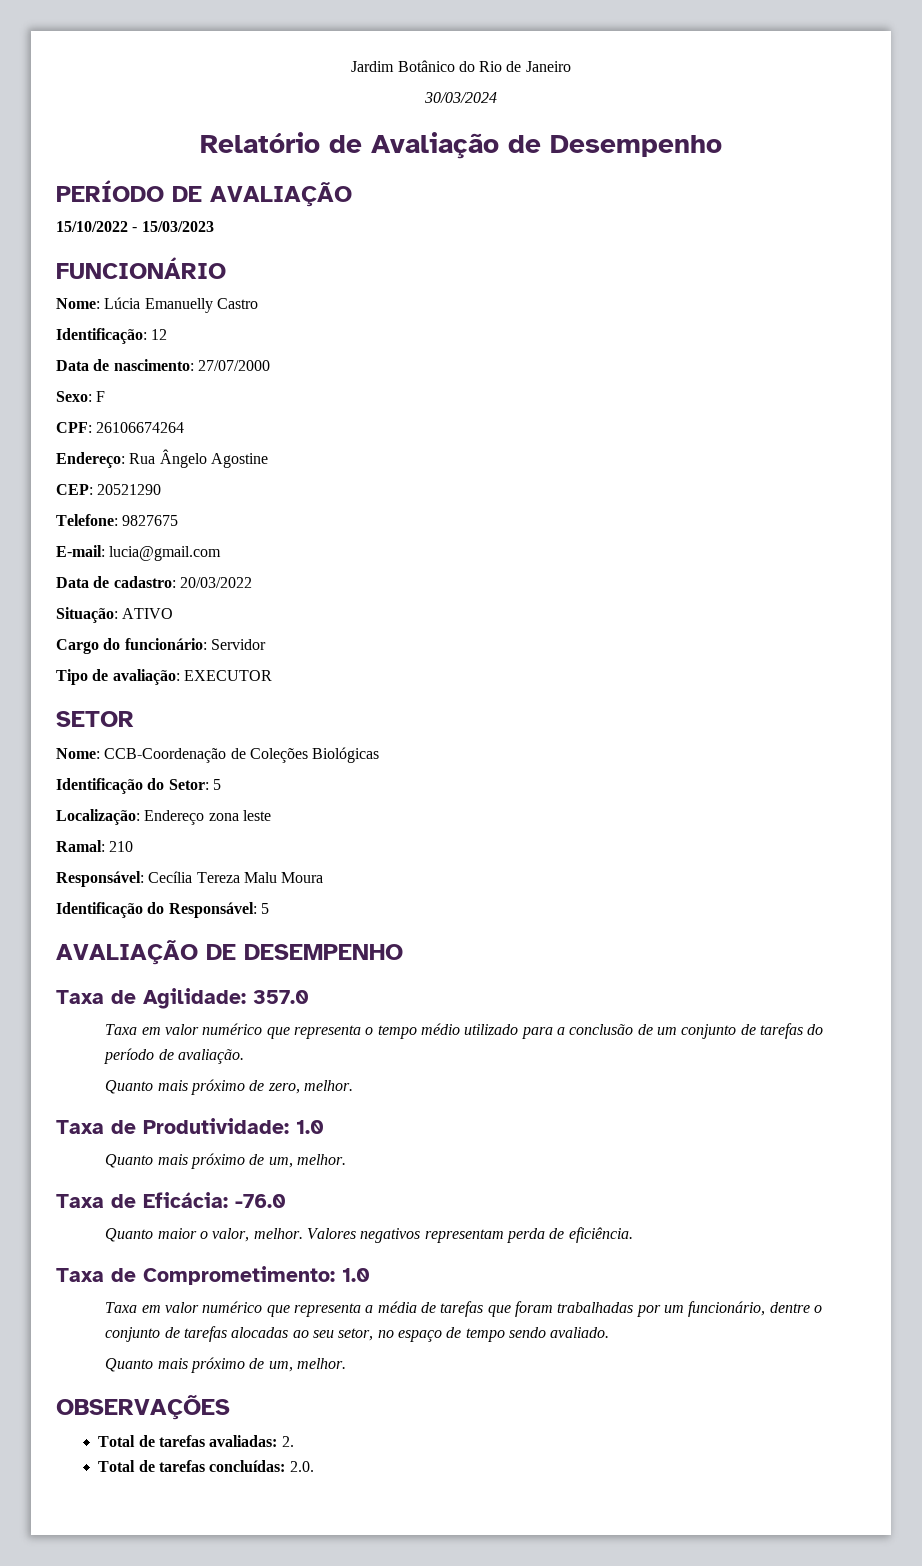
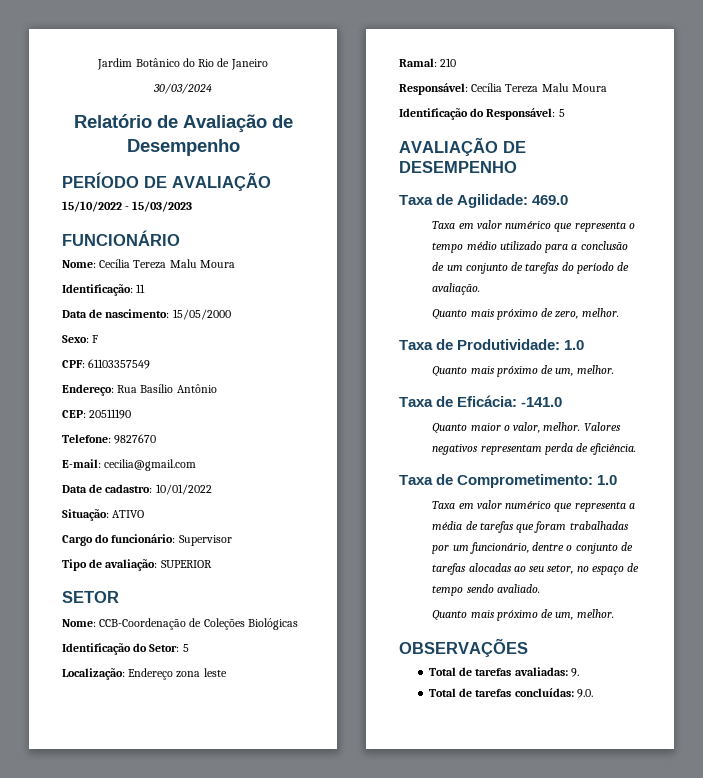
- Nome: Lúcia Emanuelly Castro
+ Nome: Cecília Tereza Malu Moura
- Identificação: 12
+ Identificação: 11
- Data de nascimento: 27/07/2000
+ Data de nascimento: 15/05/2000
- CPF: 26106674264
+ CPF: 61103357549
- Endereço: Rua Ângelo Agostine
+ Endereço: Rua Basílio Antônio
- CEP: 20521290
+ CEP: 20511190
- Telefone: 9827675
+ Telefone: 9827670
- E-mail: lucia@gmail.com
+ E-mail: cecilia@gmail.com
- Data de cadastro: 20/03/2022
+ Data de cadastro: 10/01/2022
- Cargo do funcionário: Servidor
+ Cargo do funcionário: Supervisor
- Tipo de avaliação: EXECUTOR
+ Tipo de avaliação: SUPERIOR
- Taxa de Agilidade: 357.0
+ Taxa de Agilidade: 469.0
- Taxa de Eficácia: -76.0
+ Taxa de Eficácia: -141.0
- Total de tarefas avaliadas: 2.
+ Total de tarefas avaliadas: 9.
- Total de tarefas concluídas: 2.0.
+ Total de tarefas concluídas: 9.0.

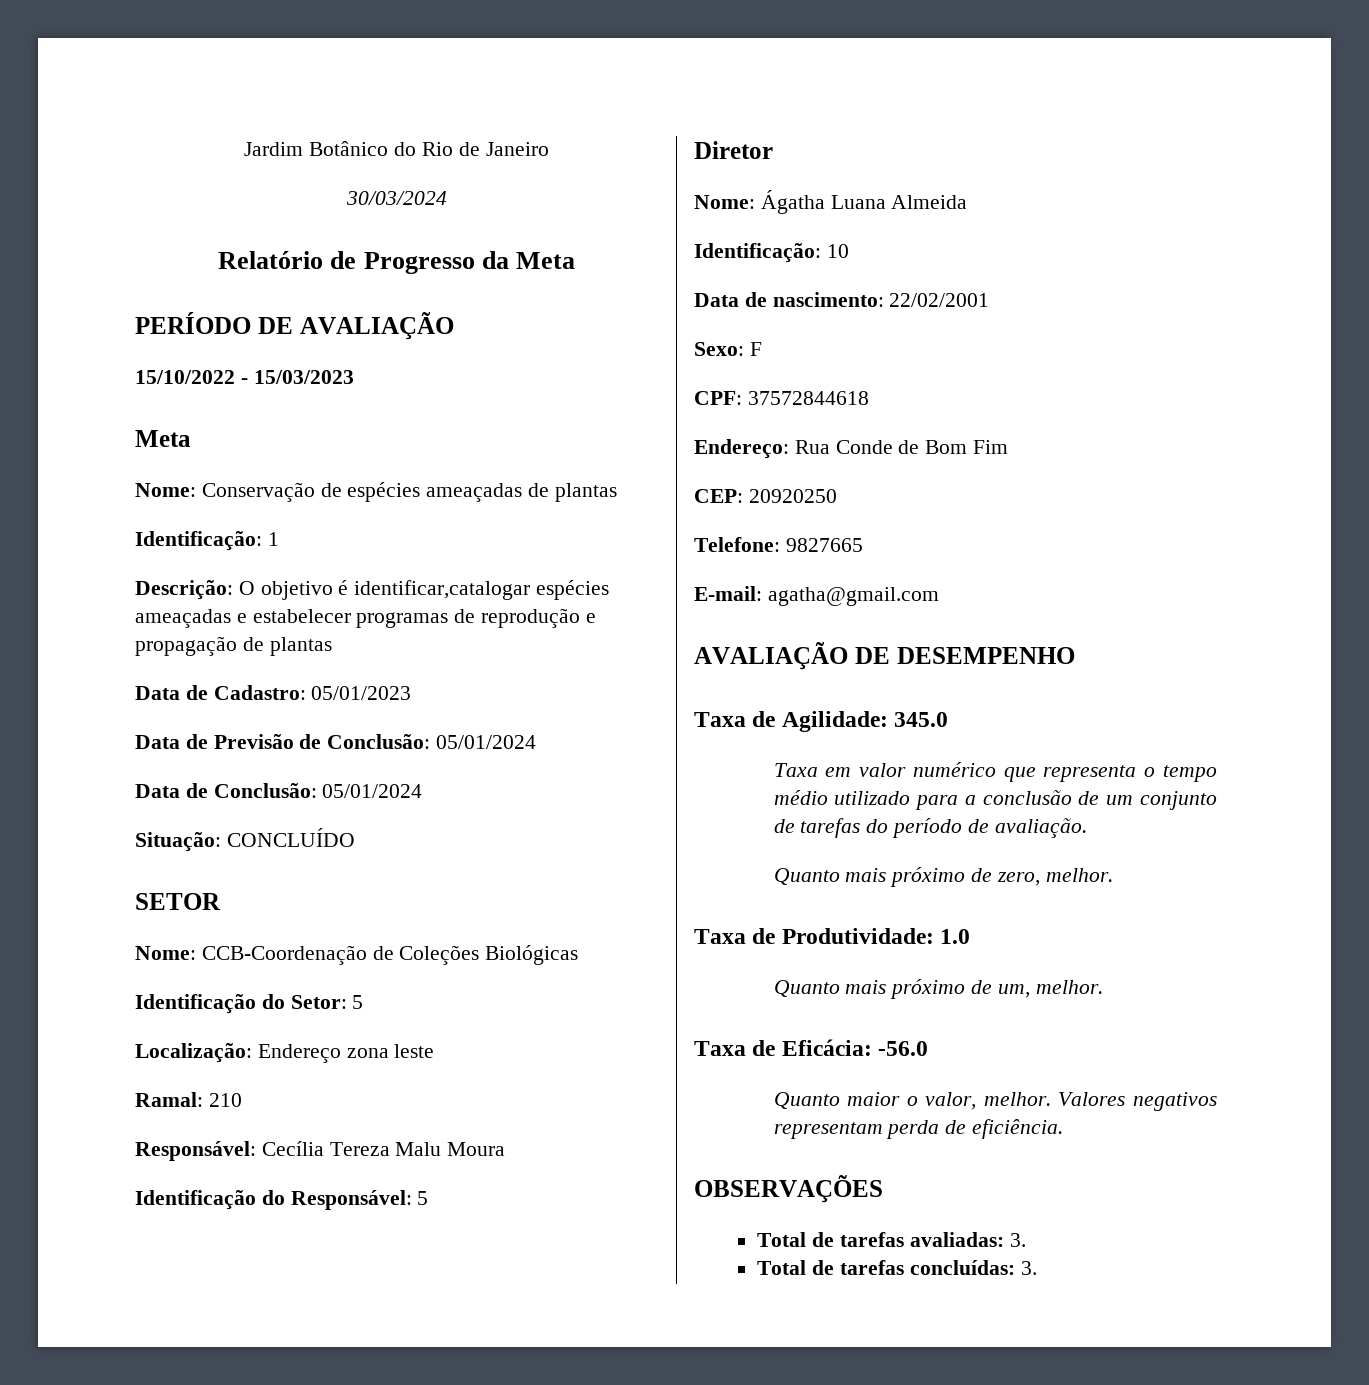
- Relatório de Avaliação de Desempenho
+ Relatório de Progresso da Meta
  15/10/2022 - 15/03/2023
- FUNCIONÁRIO
- Nome: Cecília Tereza Malu Moura
- Identificação: 11
- Data de nascimento: 15/05/2000
- Sexo: F
- CPF: 61103357549
- Endereço: Rua Basílio Antônio
- CEP: 20511190
- Telefone: 9827670
- E-mail: cecilia@gmail.com
- Data de cadastro: 10/01/2022
- Situação: ATIVO
- Cargo do funcionário: Supervisor
- Tipo de avaliação: SUPERIOR
+ Meta
+ Nome: Conservação de espécies ameaçadas de plantas
+ Identificação: 1
+ Descrição: O objetivo é identificar,catalogar espécies ameaçadas e estabelecer programas de reprodução e propagação de plantas
+ Data de Cadastro: 05/01/2023
+ Data de Previsão de Conclusão: 05/01/2024
+ Data de Conclusão: 05/01/2024
+ Situação: CONCLUÍDO
+ Diretor
+ Nome: Ágatha Luana Almeida
+ Identificação: 10
+ Data de nascimento: 22/02/2001
+ Sexo: F
+ CPF: 37572844618
+ Endereço: Rua Conde de Bom Fim
+ CEP: 20920250
+ Telefone: 9827665
+ E-mail: agatha@gmail.com
- Taxa de Agilidade: 469.0
+ Taxa de Agilidade: 345.0
- Taxa de Eficácia: -141.0
+ Taxa de Eficácia: -56.0
- Taxa de Comprometimento: 1.0
- Taxa em valor numérico que representa a média de tarefas que foram trabalhadas por um funcionário, dentre o conjunto de tarefas alocadas ao seu setor, no espaço de tempo sendo avaliado.
- Quanto mais próximo de um, melhor.
- Total de tarefas avaliadas: 9.
+ Total de tarefas avaliadas: 3.
- Total de tarefas concluídas: 9.0.
+ Total de tarefas concluídas: 3.

